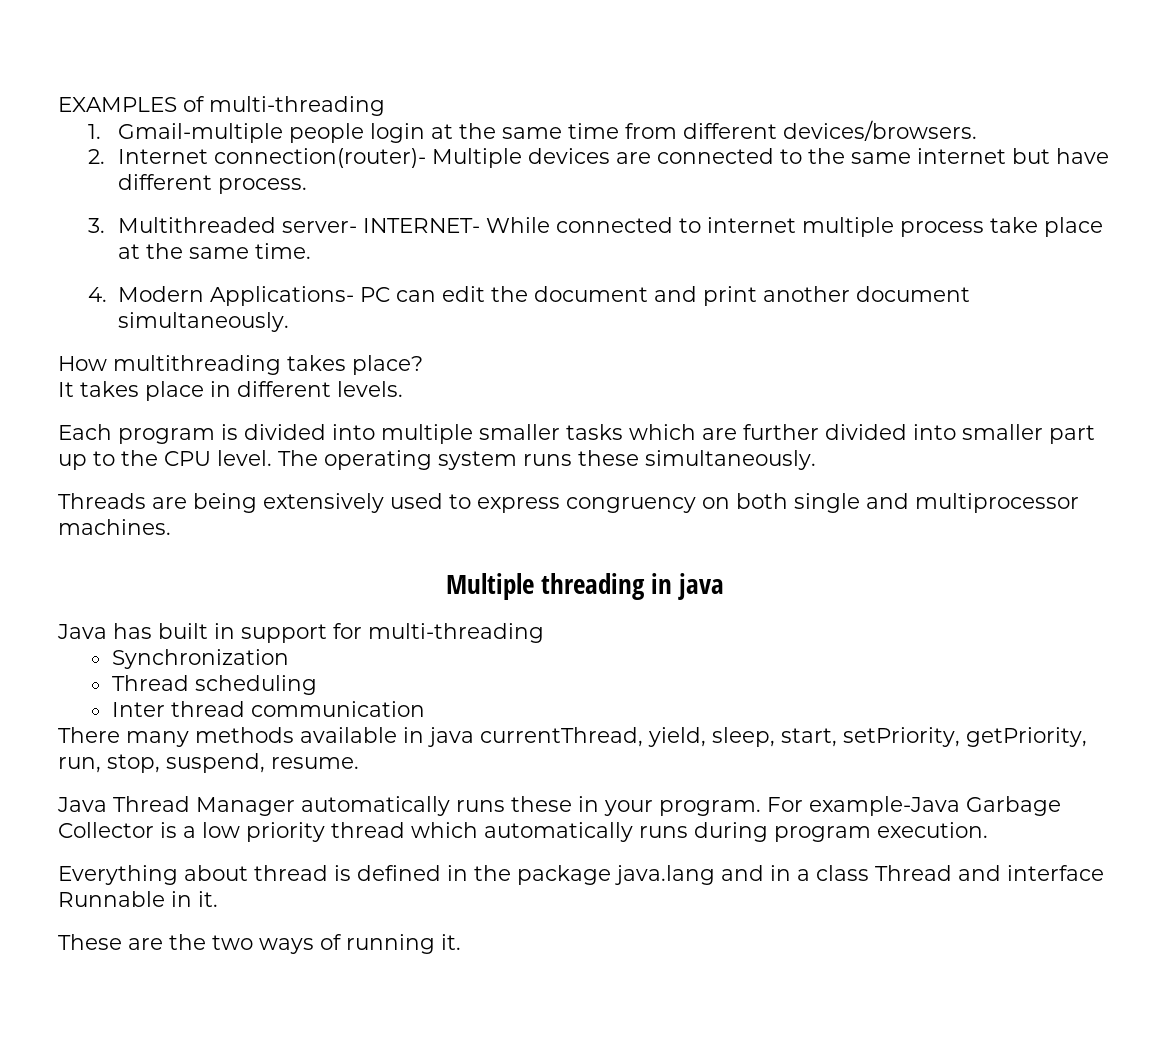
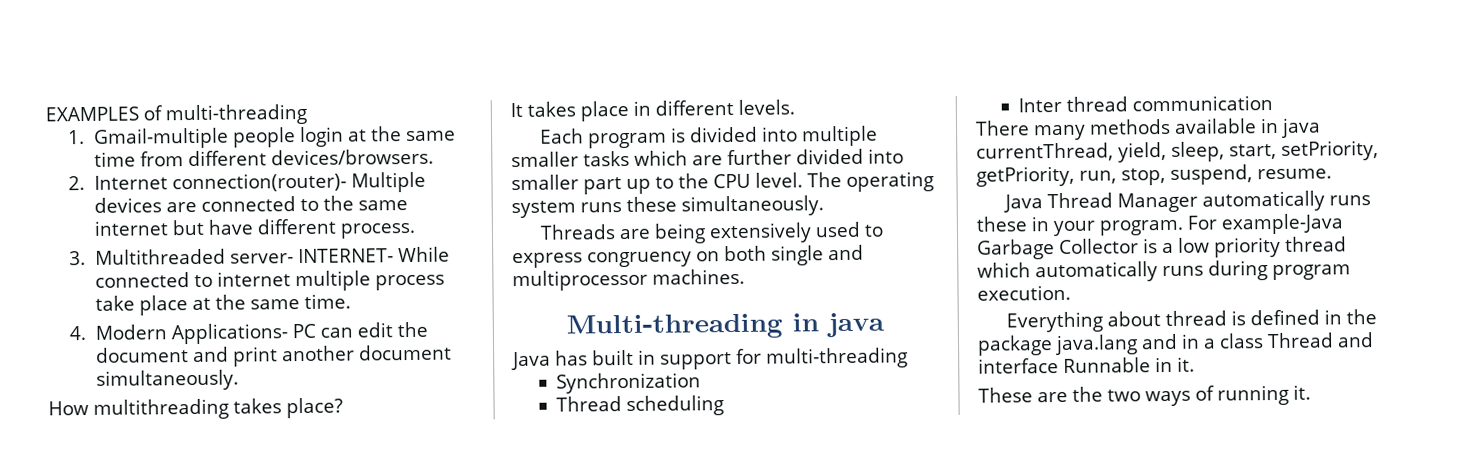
- Multiple threading in java
+ Multi-threading in java

